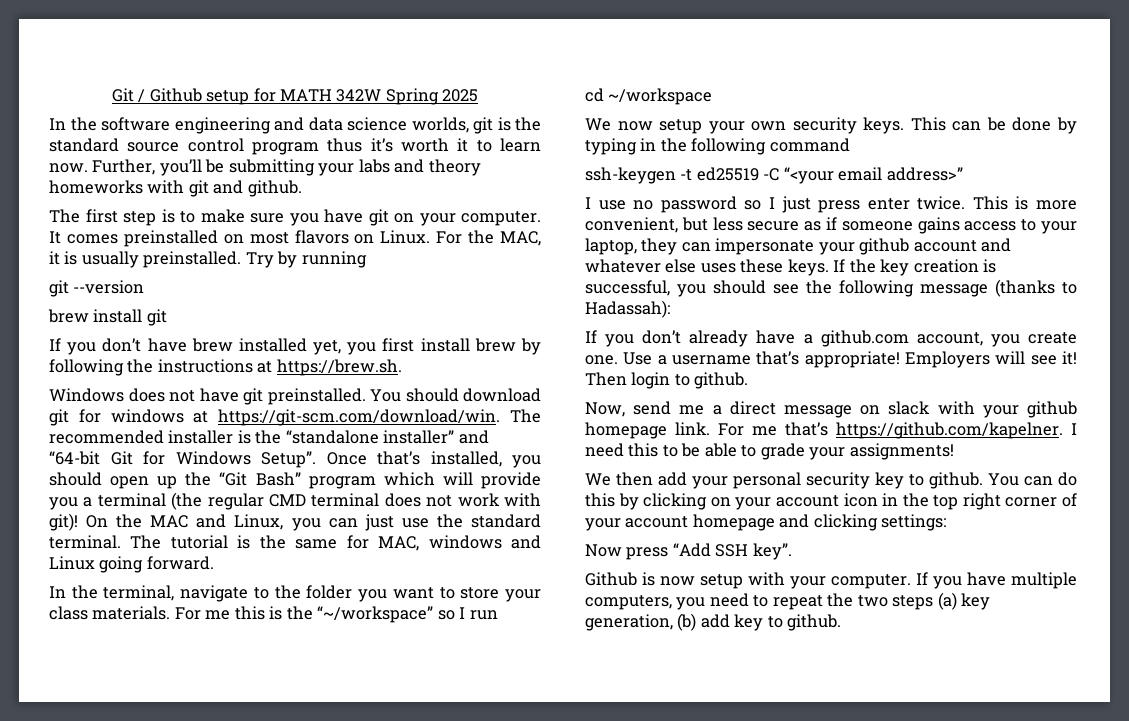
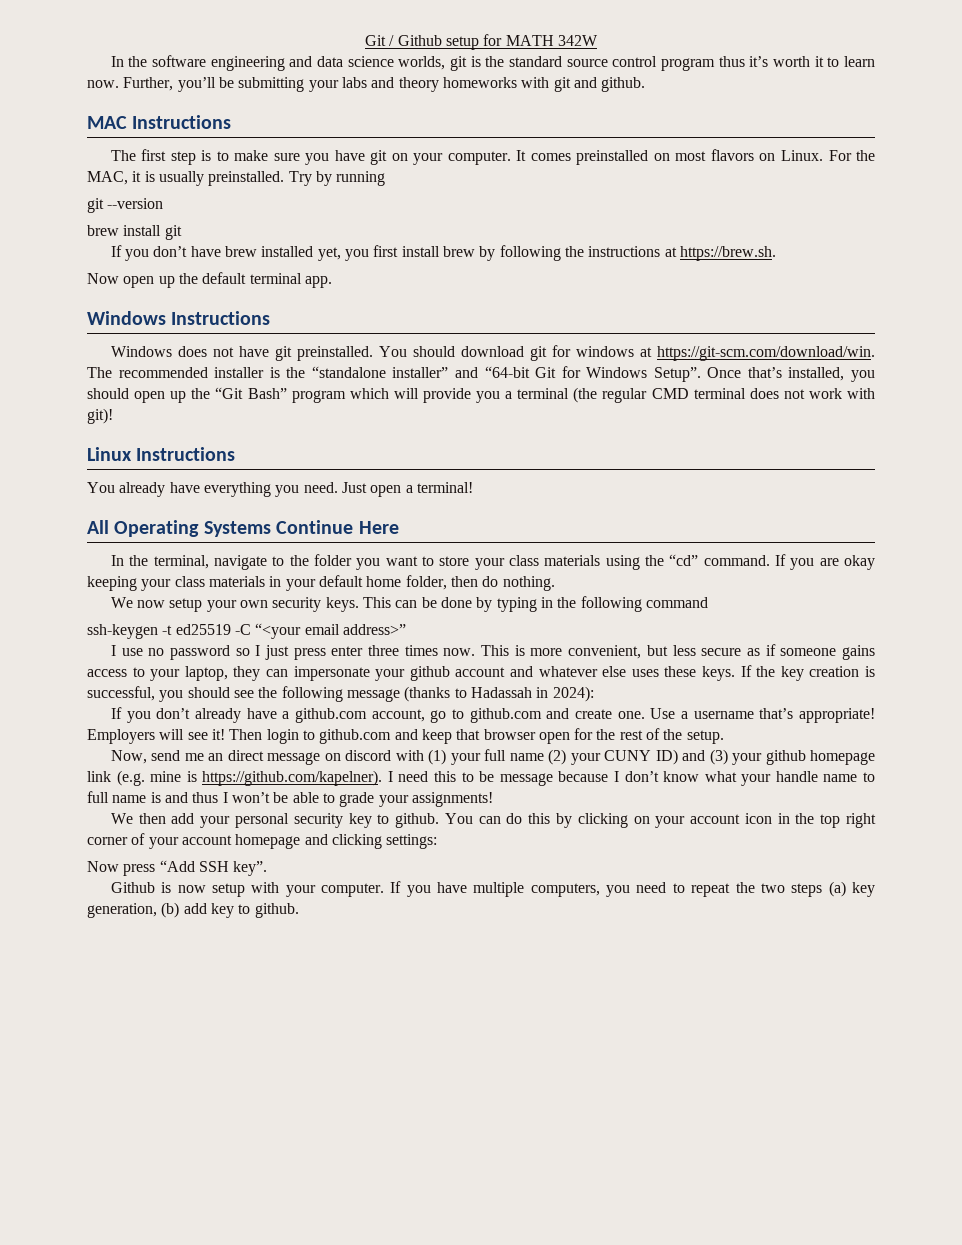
- Git / Github setup for MATH 342W Spring 2025
+ Git / Github setup for MATH 342W
+ MAC Instructions
+ Now open up the default terminal app.
+ Windows Instructions
- Once that’s installed, you should open up the “Git Bash” program which will provide you a terminal (the regular CMD terminal does not work with git)! On the MAC and Linux, you can just use the standard terminal. The tutorial is the same for MAC, windows and Linux going forward.
+ Once that’s installed, you should open up the “Git Bash” program which will provide you a terminal (the regular CMD terminal does not work with git)!
+ Linux Instructions
+ You already have everything you need. Just open a terminal!
+ All Operating Systems Continue Here
- In the terminal, navigate to the folder you want to store your class materials. For me this is the “~/workspace” so I run
- cd ~/workspace
+ In the terminal, navigate to the folder you want to store your class materials using the “cd” command. If you are okay keeping your class materials in your default home folder, then do nothing.
- I use no password so I just press enter twice.
+ I use no password so I just press enter three times now.
- If the key creation is successful, you should see the following message (thanks to Hadassah):
+ If the key creation is successful, you should see the following message (thanks to Hadassah in 2024):
- If you don’t already have a github.com account, you create one.
+ If you don’t already have a github.com account, go to github.com and create one.
- Then login to github.
+ Then login to github.com and keep that browser open for the rest of the setup.
- Now, send me a direct message on slack with your github homepage link. For me that’s https://github.com/kapelner. I need this to be able to grade your assignments!
+ Now, send me an direct message on discord with (1) your full name (2) your CUNY ID) and (3) your github homepage link (e.g. mine is https://github.com/kapelner). I need this to be message because I don’t know what your handle name to full name is and thus I won’t be able to grade your assignments!

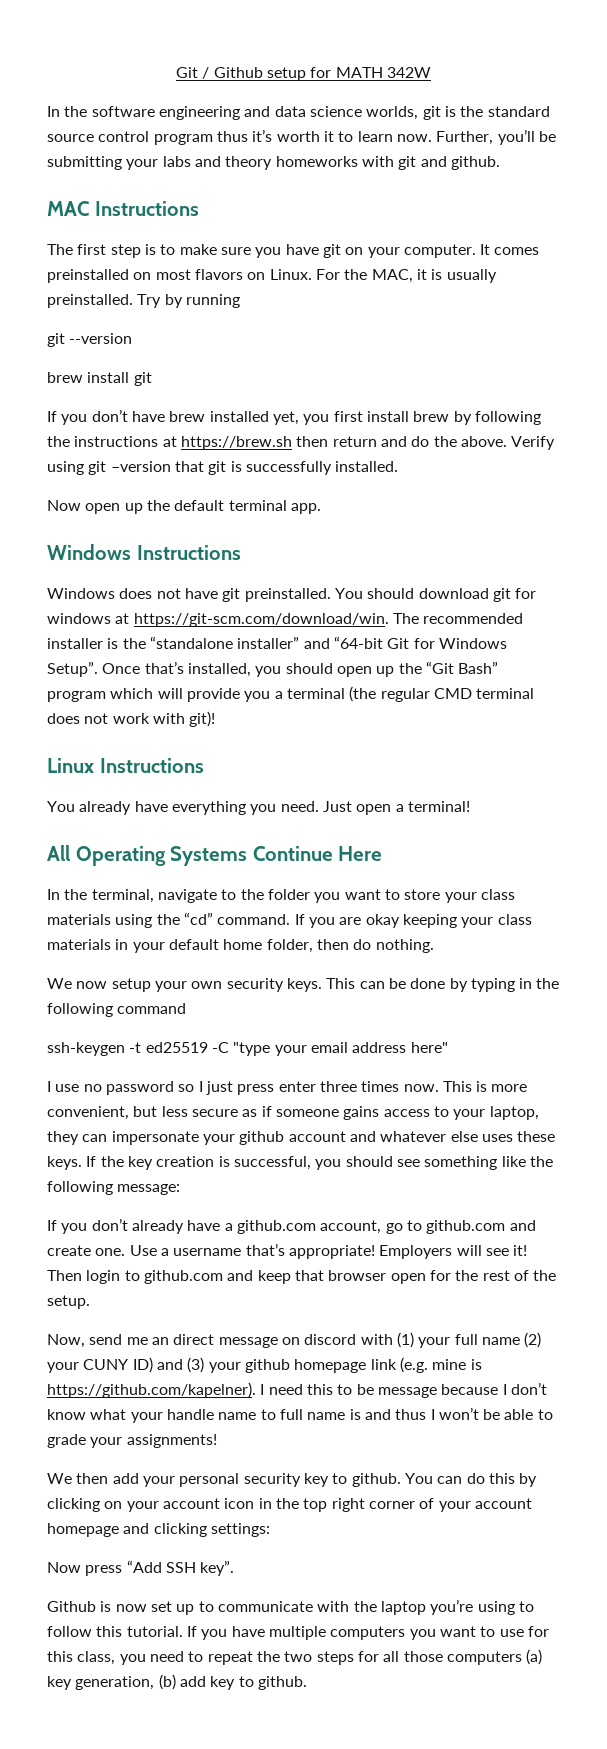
- If you don’t have brew installed yet, you first install brew by following the instructions at https://brew.sh.
+ If you don’t have brew installed yet, you first install brew by following the instructions at https://brew.sh then return and do the above. Verify using git –version that git is successfully installed.
- ssh-keygen -t ed25519 -C “<your email address>”
+ ssh-keygen -t ed25519 -C "type your email address here"
- If the key creation is successful, you should see the following message (thanks to Hadassah in 2024):
+ If the key creation is successful, you should see something like the following message:
- Github is now setup with your computer. If you have multiple computers, you need to repeat the two steps (a) key generation, (b) add key to github.
+ Github is now set up to communicate with the laptop you’re using to follow this tutorial. If you have multiple computers you want to use for this class, you need to repeat the two steps for all those computers (a) key generation, (b) add key to github.

